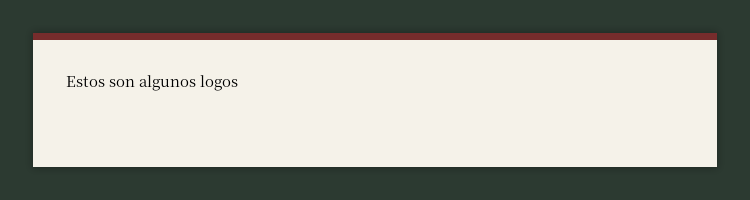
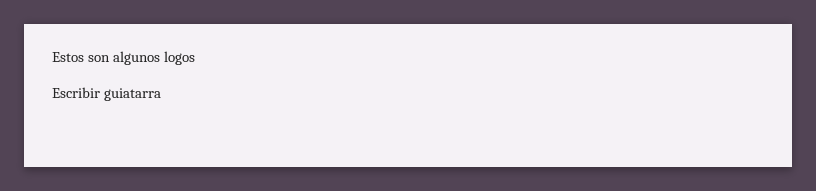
+ Escribir guiatarra

